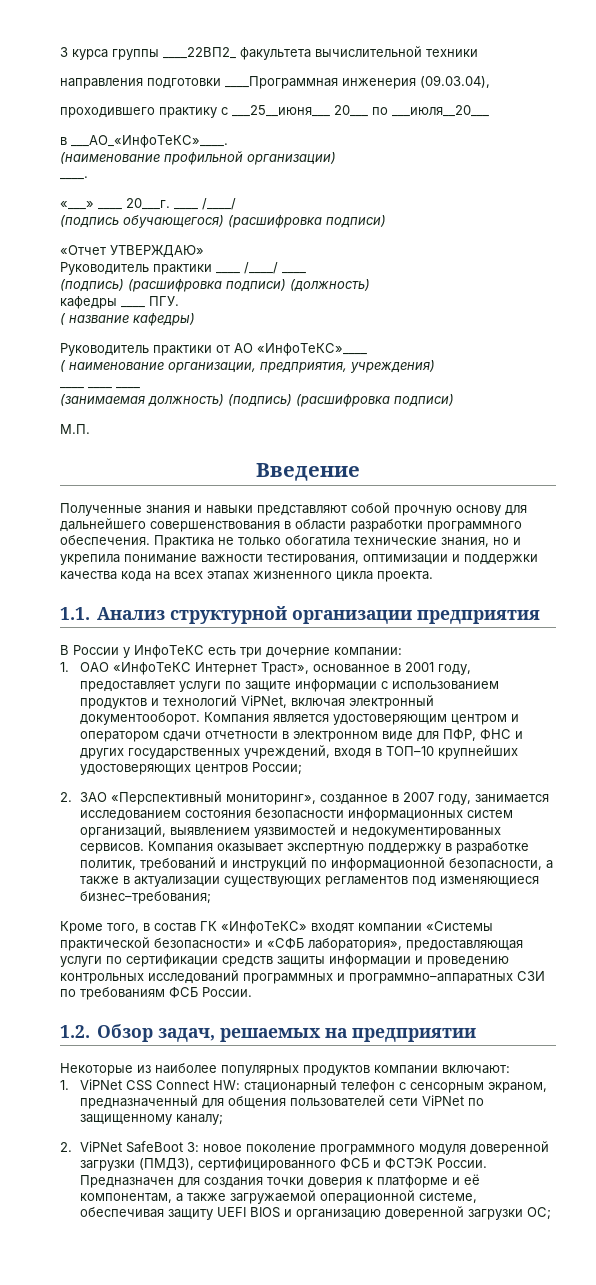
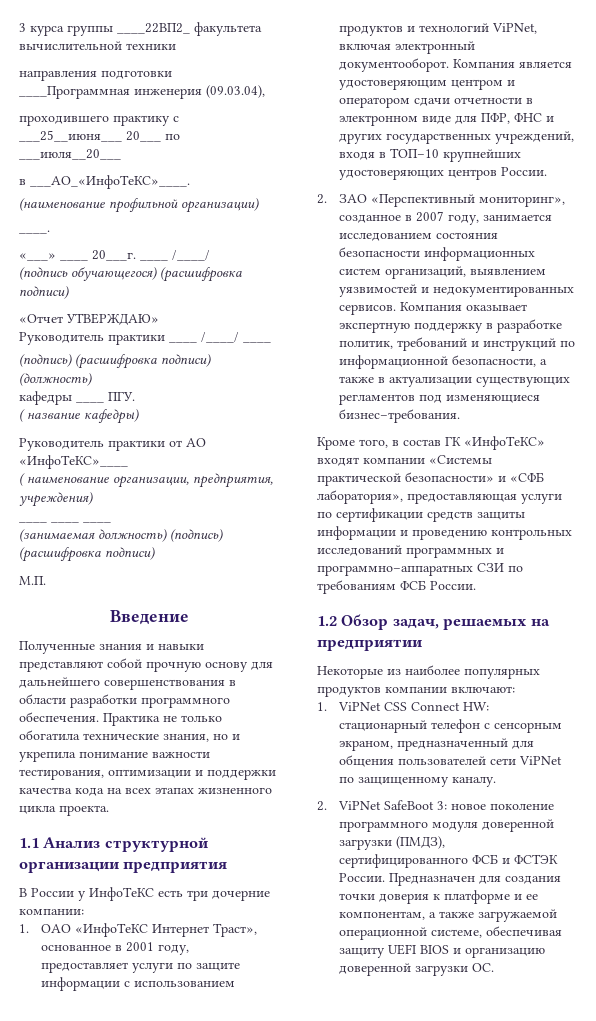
- 1.1. Анализ структурной организации предприятия
+ 1.1 Анализ структурной организации предприятия
- Компания является удостоверяющим центром и оператором сдачи отчетности в электронном виде для ПФР, ФНС и других государственных учреждений, входя в ТОП–10 крупнейших удостоверяющих центров России;
+ Компания является удостоверяющим центром и оператором сдачи отчетности в электронном виде для ПФР, ФНС и других государственных учреждений, входя в ТОП–10 крупнейших удостоверяющих центров России.
- Компания оказывает экспертную поддержку в разработке политик, требований и инструкций по информационной безопасности, а также в актуализации существующих регламентов под изменяющиеся бизнес–требования;
+ Компания оказывает экспертную поддержку в разработке политик, требований и инструкций по информационной безопасности, а также в актуализации существующих регламентов под изменяющиеся бизнес–требования.
- 1.2. Обзор задач, решаемых на предприятии
+ 1.2 Обзор задач, решаемых на предприятии
- 1. ViPNet CSS Connect HW: стационарный телефон с сенсорным экраном, предназначенный для общения пользователей сети ViPNet по защищенному каналу;
+ 1. ViPNet CSS Connect HW: стационарный телефон с сенсорным экраном, предназначенный для общения пользователей сети ViPNet по защищенному каналу.
- Предназначен для создания точки доверия к платформе и её компонентам, а также загружаемой операционной системе, обеспечивая защиту UEFI BIOS и организацию доверенной загрузки ОС;
+ Предназначен для создания точки доверия к платформе и ее компонентам, а также загружаемой операционной системе, обеспечивая защиту UEFI BIOS и организацию доверенной загрузки ОС.

